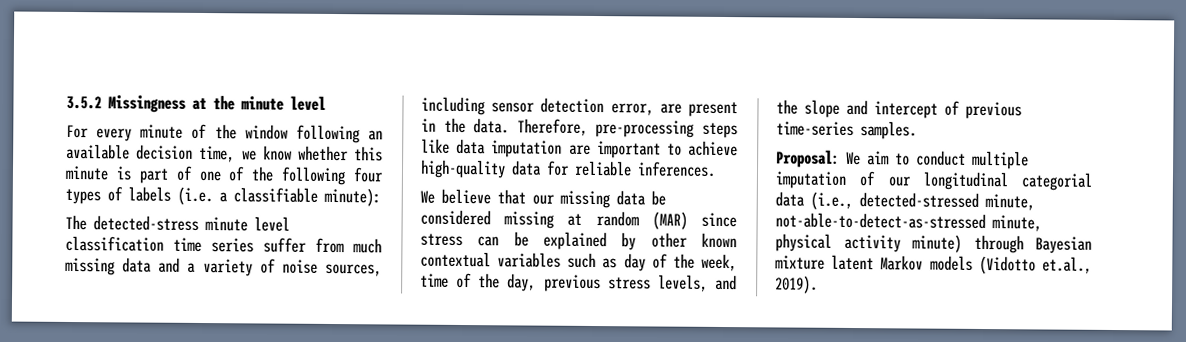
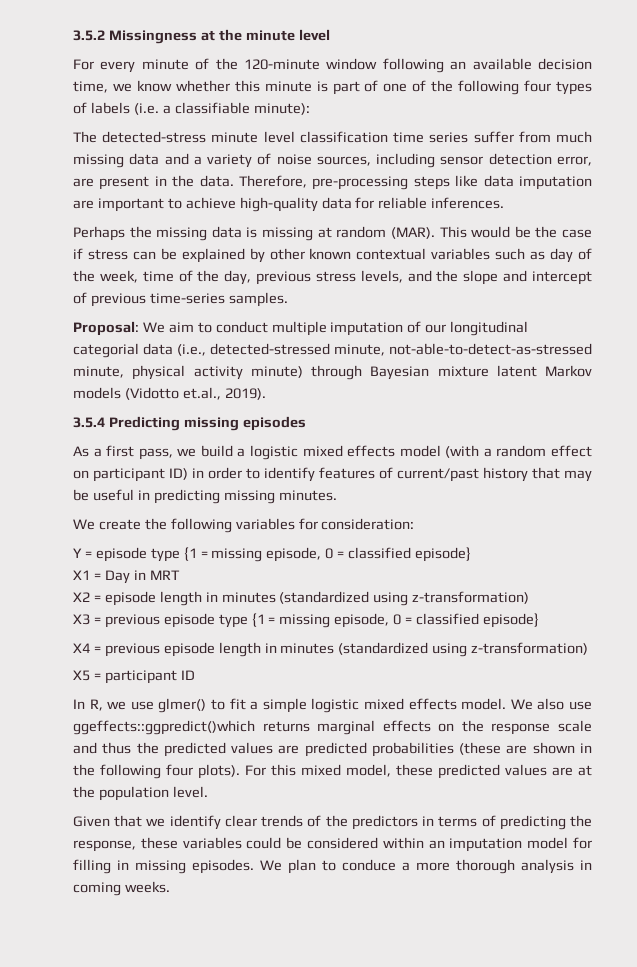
- For every minute of the window following an available decision time, we know whether this minute is part of one of the following four types of labels (i.e. a classifiable minute):
+ For every minute of the 120-minute window following an available decision time, we know whether this minute is part of one of the following four types of labels (i.e. a classifiable minute):
- We believe that our missing data be considered missing at random (MAR) since stress can be explained by other known contextual variables such as day of the week, time of the day, previous stress levels, and the slope and intercept of previous time-series samples.
+ Perhaps the missing data is missing at random (MAR). This would be the case if stress can be explained by other known contextual variables such as day of the week, time of the day, previous stress levels, and the slope and intercept of previous time-series samples.
+ 3.5.4 Predicting missing episodes
+ As a first pass, we build a logistic mixed effects model (with a random effect on participant ID) in order to identify features of current/past history that may be useful in predicting missing minutes.
+ We create the following variables for consideration:
+ Y = episode type {1 = missing episode, 0 = classified episode}
+ X1 = Day in MRT
+ X2 = episode length in minutes (standardized using z-transformation)
+ X3 = previous episode type {1 = missing episode, 0 = classified episode}
+ X4 = previous episode length in minutes (standardized using z-transformation)
+ X5 = participant ID
+ In R, we use glmer() to fit a simple logistic mixed effects model. We also use ggeffects::ggpredict()which returns marginal effects on the response scale and thus the predicted values are predicted probabilities (these are shown in the following four plots). For this mixed model, these predicted values are at the population level.
+ Given that we identify clear trends of the predictors in terms of predicting the response, these variables could be considered within an imputation model for filling in missing episodes. We plan to conduce a more thorough analysis in coming weeks.

